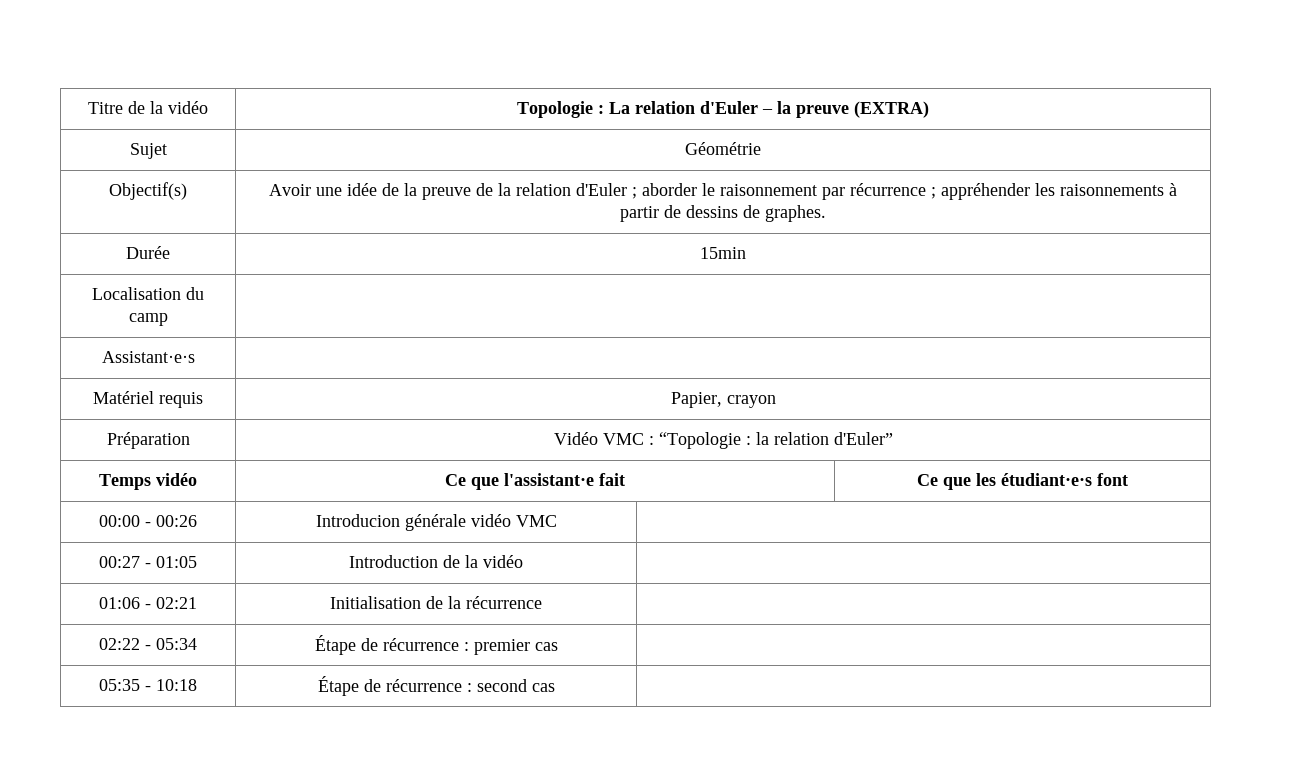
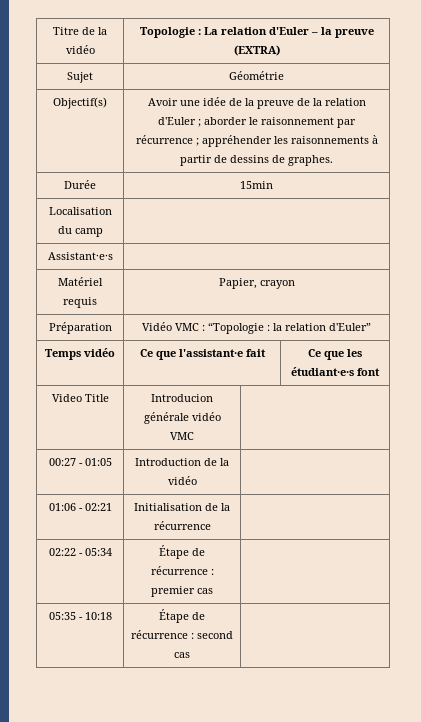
- 00:00 - 00:26 | Introducion générale vidéo VMC |
+ Video Title | Introducion générale vidéo VMC |

